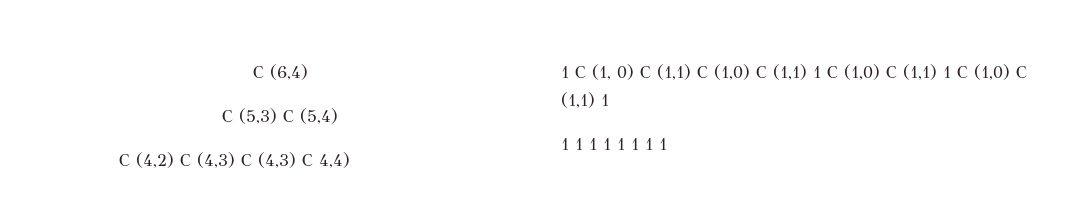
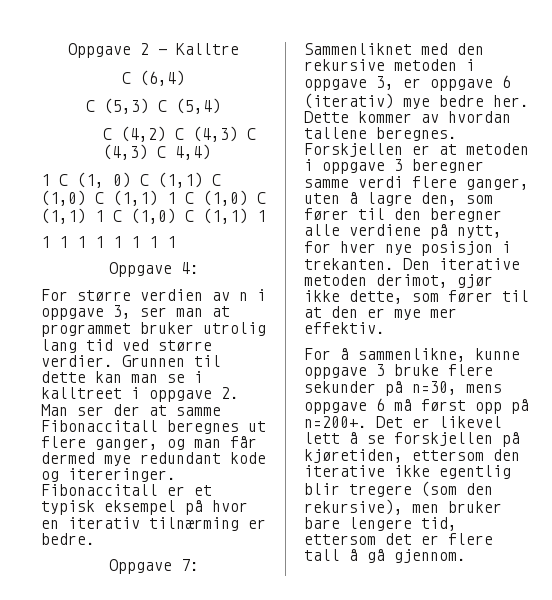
+ Oppgave 2 - Kalltre
+ Oppgave 4:
+ For større verdien av n i oppgave 3, ser man at programmet bruker utrolig lang tid ved større verdier. Grunnen til dette kan man se i kalltreet i oppgave 2. Man ser der at samme Fibonaccitall beregnes ut flere ganger, og man får dermed mye redundant kode og itereringer. Fibonaccitall er et typisk eksempel på hvor en iterativ tilnærming er bedre.
+ Oppgave 7:
+ Sammenliknet med den rekursive metoden i oppgave 3, er oppgave 6 (iterativ) mye bedre her. Dette kommer av hvordan tallene beregnes. Forskjellen er at metoden i oppgave 3 beregner samme verdi flere ganger, uten å lagre den, som fører til den beregner alle verdiene på nytt, for hver nye posisjon i trekanten. Den iterative metoden derimot, gjør ikke dette, som fører til at den er mye mer effektiv.
+ For å sammenlikne, kunne oppgave 3 bruke flere sekunder på n=30, mens oppgave 6 må først opp på n=200+. Det er likevel lett å se forskjellen på kjøretiden, ettersom den iterative ikke egentlig blir tregere (som den rekursive), men bruker bare lengere tid, ettersom det er flere tall å gå gjennom.

